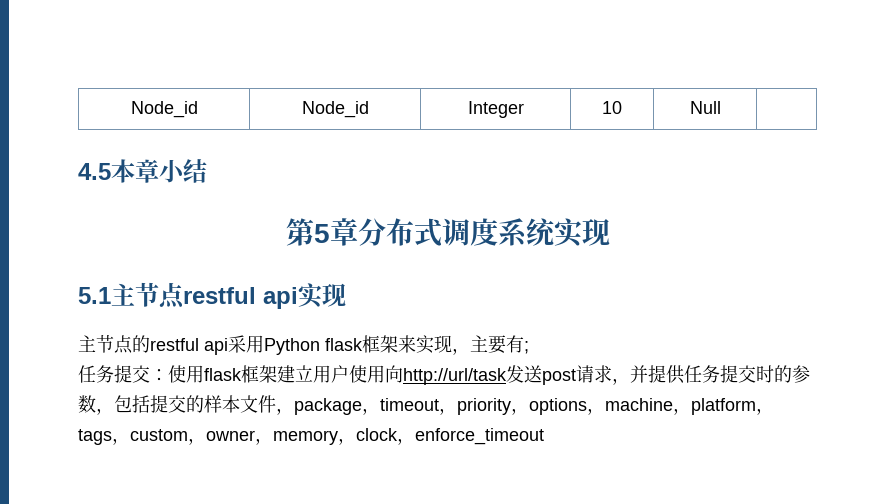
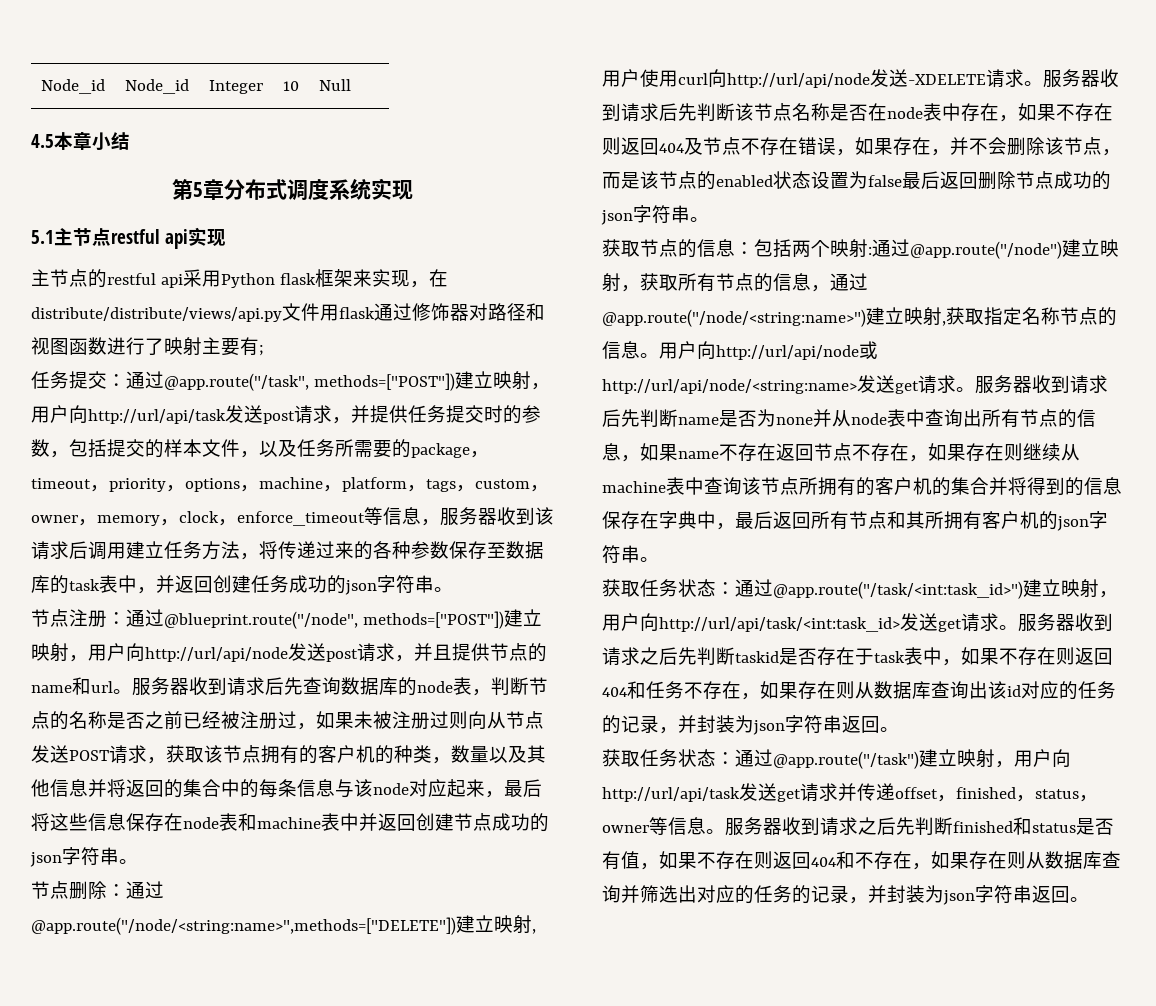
- 主节点的restful api采用Python flask框架来实现，主要有;
+ 主节点的restful api采用Python flask框架来实现，在distribute/distribute/views/api.py文件用flask通过修饰器对路径和视图函数进行了映射主要有;
- 任务提交：使用flask框架建立用户使用向http://url/task发送post请求，并提供任务提交时的参数，包括提交的样本文件，package，timeout，priority，options，machine，platform，tags，custom，owner，memory，clock，enforce_timeout
+ 任务提交：通过@app.route("/task", methods=["POST"])建立映射，用户向http://url/api/task发送post请求，并提供任务提交时的参数，包括提交的样本文件，以及任务所需要的package，timeout，priority，options，machine，platform，tags，custom，owner，memory，clock，enforce_timeout等信息，服务器收到该请求后调用建立任务方法，将传递过来的各种参数保存至数据库的task表中，并返回创建任务成功的json字符串。
+ 节点注册：通过@blueprint.route("/node", methods=["POST"])建立映射，用户向http://url/api/node发送post请求，并且提供节点的name和url。服务器收到请求后先查询数据库的node表，判断节点的名称是否之前已经被注册过，如果未被注册过则向从节点发送POST请求，获取该节点拥有的客户机的种类，数量以及其他信息并将返回的集合中的每条信息与该node对应起来，最后将这些信息保存在node表和machine表中并返回创建节点成功的json字符串。
+ 节点删除：通过@app.route("/node/<string:name>",methods=["DELETE"])建立映射,用户使用curl向http://url/api/node发送-XDELETE请求。服务器收到请求后先判断该节点名称是否在node表中存在，如果不存在则返回404及节点不存在错误，如果存在，并不会删除该节点，而是该节点的enabled状态设置为false最后返回删除节点成功的json字符串。
+ 获取节点的信息：包括两个映射:通过@app.route("/node")建立映射，获取所有节点的信息，通过@app.route("/node/<string:name>")建立映射,获取指定名称节点的信息。用户向http://url/api/node或http://url/api/node/<string:name>发送get请求。服务器收到请求后先判断name是否为none并从node表中查询出所有节点的信息，如果name不存在返回节点不存在，如果存在则继续从machine表中查询该节点所拥有的客户机的集合并将得到的信息保存在字典中，最后返回所有节点和其所拥有客户机的json字符串。
+ 获取任务状态：通过@app.route("/task/<int:task_id>")建立映射，用户向http://url/api/task/<int:task_id>发送get请求。服务器收到请求之后先判断taskid是否存在于task表中，如果不存在则返回404和任务不存在，如果存在则从数据库查询出该id对应的任务的记录，并封装为json字符串返回。
+ 获取任务状态：通过@app.route("/task")建立映射，用户向http://url/api/task发送get请求并传递offset，finished，status，owner等信息。服务器收到请求之后先判断finished和status是否有值，如果不存在则返回404和不存在，如果存在则从数据库查询并筛选出对应的任务的记录，并封装为json字符串返回。

